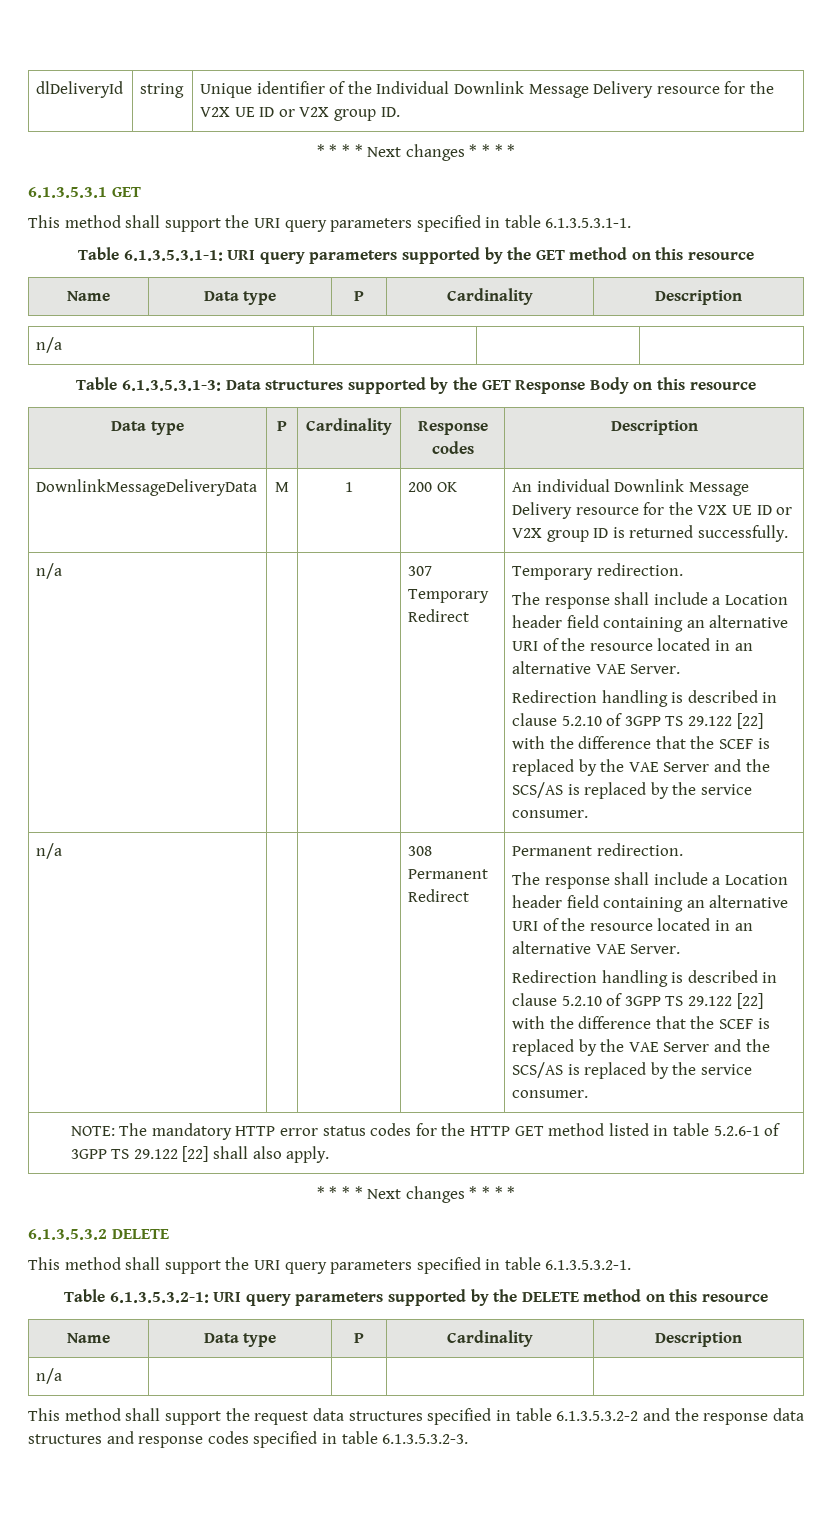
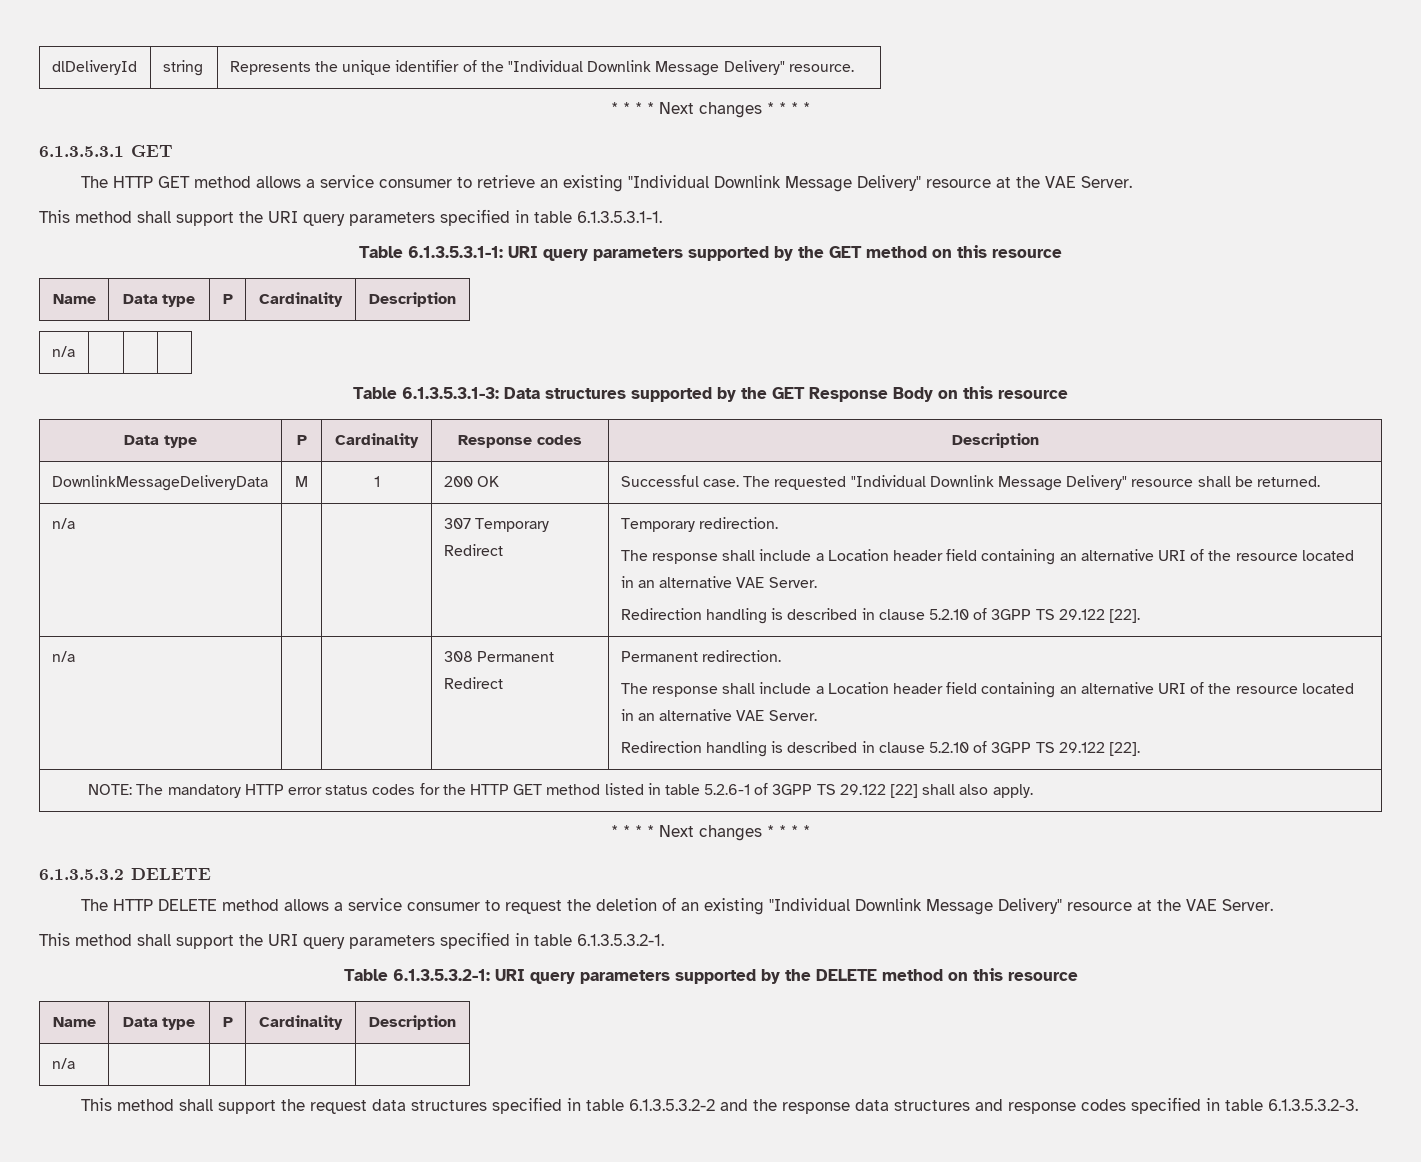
- dlDeliveryId | string | Unique identifier of the Individual Downlink Message Delivery resource for the V2X UE ID or V2X group ID.
+ dlDeliveryId | string | Represents the unique identifier of the "Individual Downlink Message Delivery" resource.
+ The HTTP GET method allows a service consumer to retrieve an existing "Individual Downlink Message Delivery" resource at the VAE Server.
- DownlinkMessageDeliveryData | M | 1 | 200 OK | An individual Downlink Message Delivery resource for the V2X UE ID or V2X group ID is returned successfully.
+ DownlinkMessageDeliveryData | M | 1 | 200 OK | Successful case. The requested "Individual Downlink Message Delivery" resource shall be returned.
  Temporary redirection.
  The response shall include a Location header field containing an alternative URI of the resource located in an alternative VAE Server.
- Redirection handling is described in clause 5.2.10 of 3GPP TS 29.122 [22] with the difference that the SCEF is replaced by the VAE Server and the SCS/AS is replaced by the service consumer.
+ Redirection handling is described in clause 5.2.10 of 3GPP TS 29.122 [22].
  Permanent redirection.
  The response shall include a Location header field containing an alternative URI of the resource located in an alternative VAE Server.
- Redirection handling is described in clause 5.2.10 of 3GPP TS 29.122 [22] with the difference that the SCEF is replaced by the VAE Server and the SCS/AS is replaced by the service consumer.
+ Redirection handling is described in clause 5.2.10 of 3GPP TS 29.122 [22].
+ The HTTP DELETE method allows a service consumer to request the deletion of an existing "Individual Downlink Message Delivery" resource at the VAE Server.

